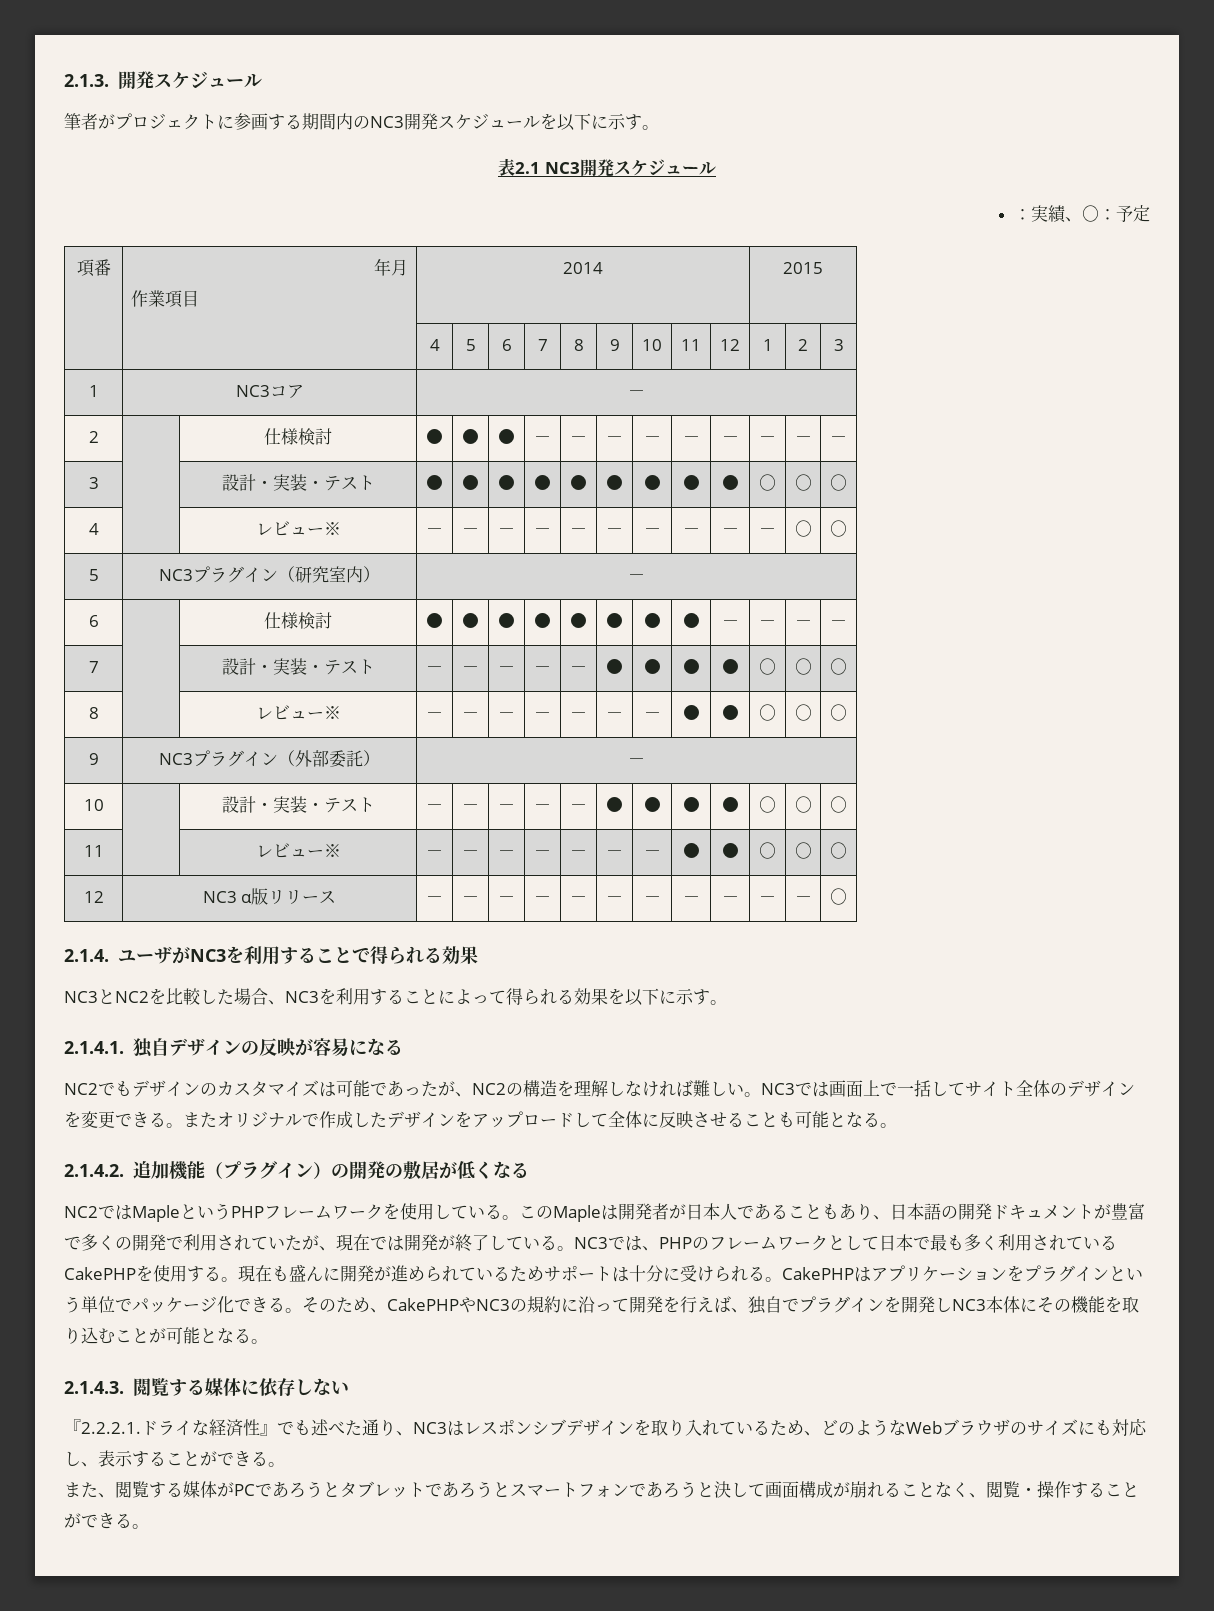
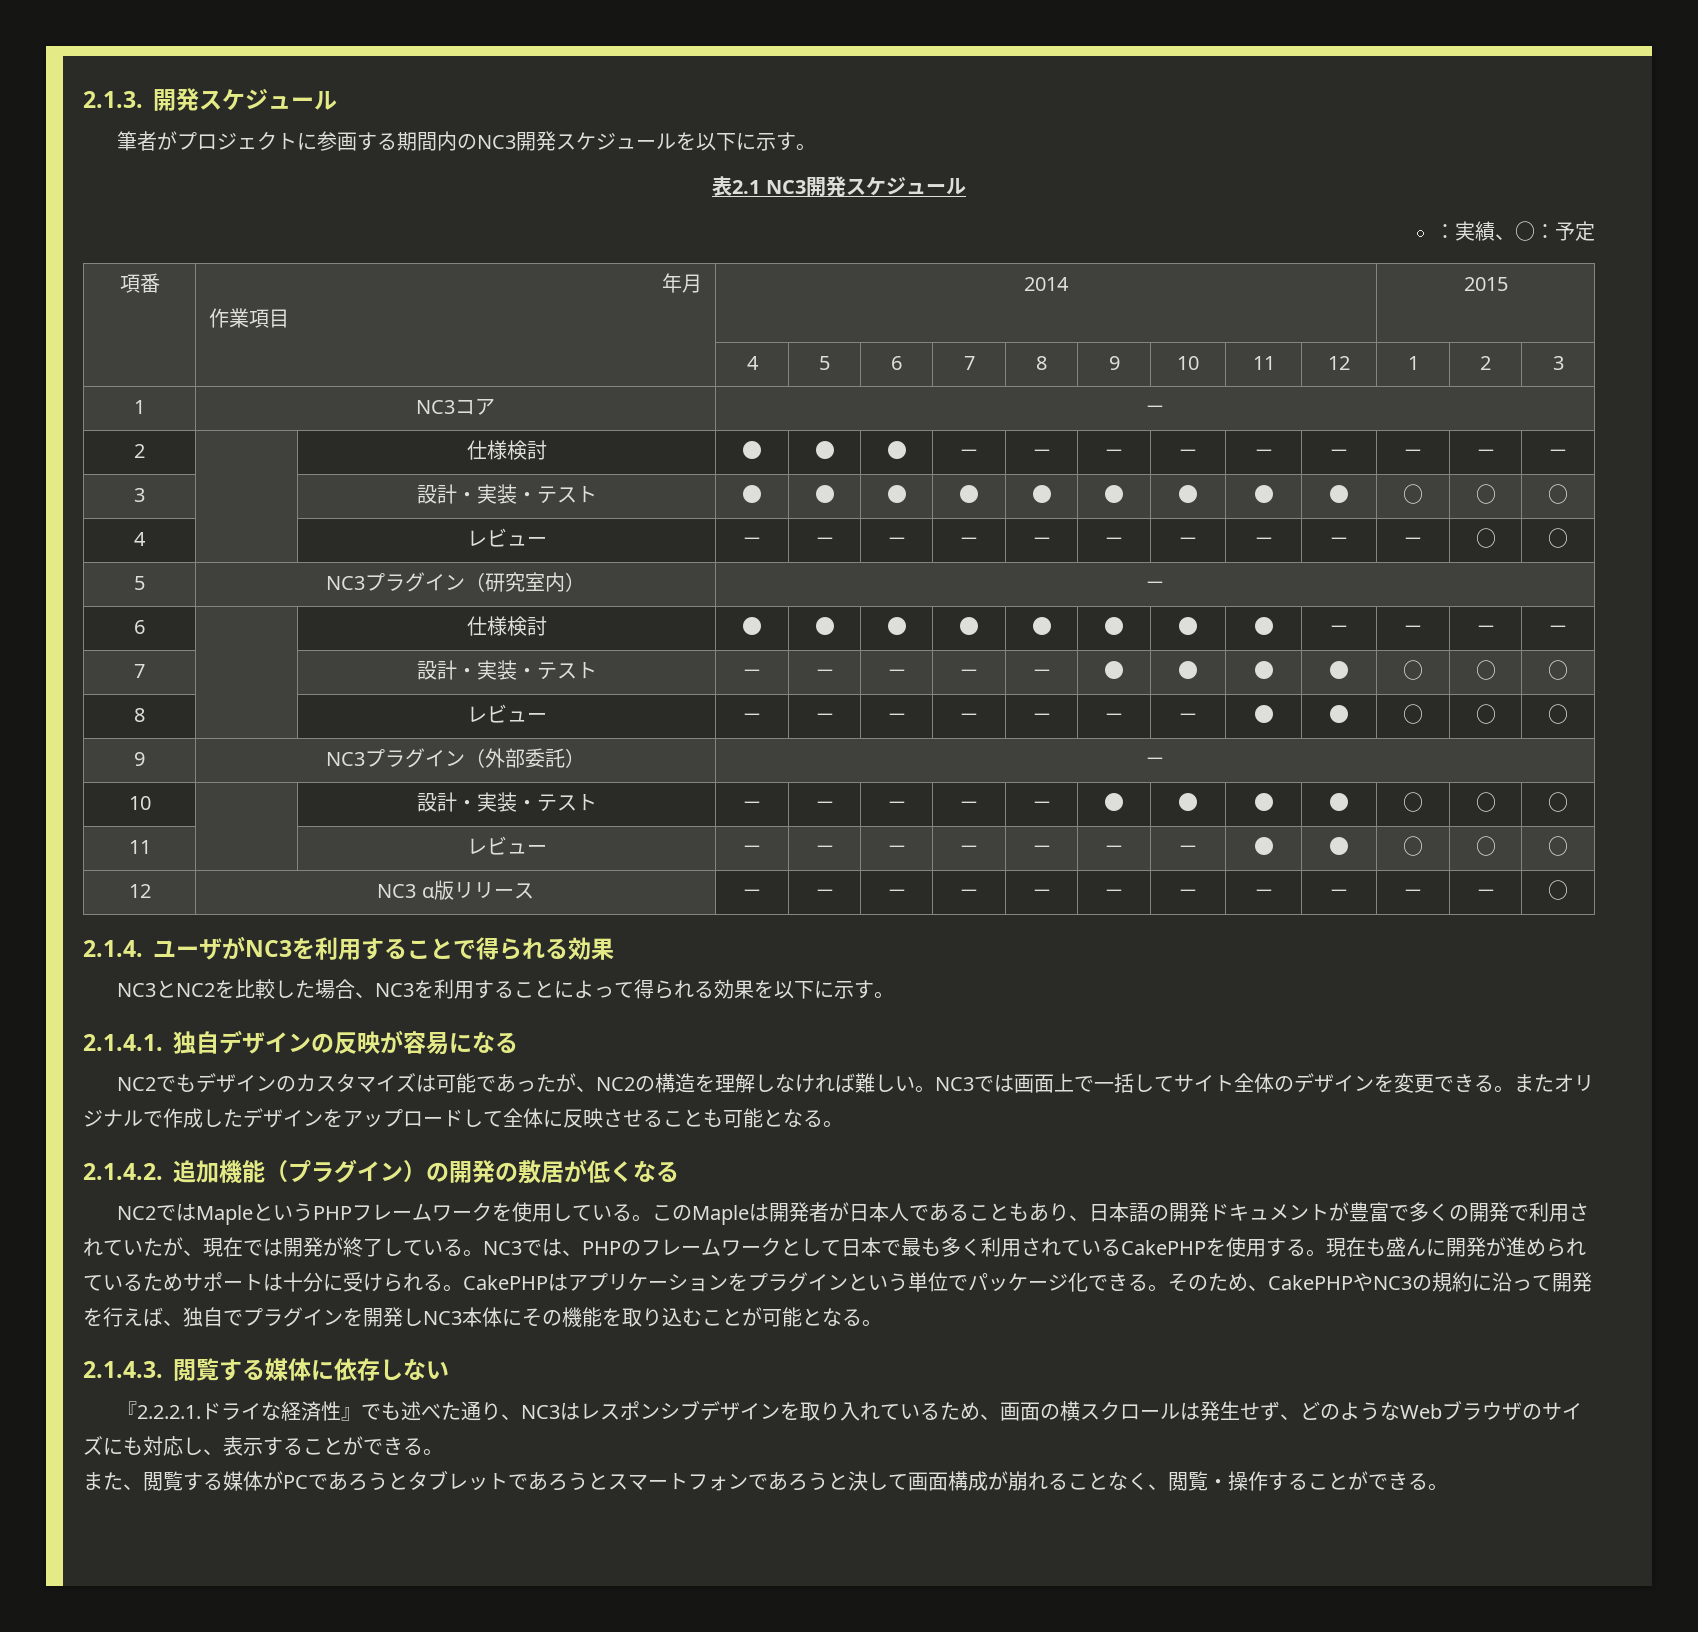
- 4 | | レビュー※ | － | － | － | － | － | － | － | － | － | － | ○ | ○
+ 4 | | レビュー | － | － | － | － | － | － | － | － | － | － | ○ | ○
- 8 | | レビュー※ | － | － | － | － | － | － | － | ● | ● | ○ | ○ | ○
+ 8 | | レビュー | － | － | － | － | － | － | － | ● | ● | ○ | ○ | ○
- 11 | | レビュー※ | － | － | － | － | － | － | － | ● | ● | ○ | ○ | ○
+ 11 | | レビュー | － | － | － | － | － | － | － | ● | ● | ○ | ○ | ○
- 『2.2.2.1.ドライな経済性』でも述べた通り、NC3はレスポンシブデザインを取り入れているため、どのようなWebブラウザのサイズにも対応し、表示することができる。
+ 『2.2.2.1.ドライな経済性』でも述べた通り、NC3はレスポンシブデザインを取り入れているため、画面の横スクロールは発生せず、どのようなWebブラウザのサイズにも対応し、表示することができる。

